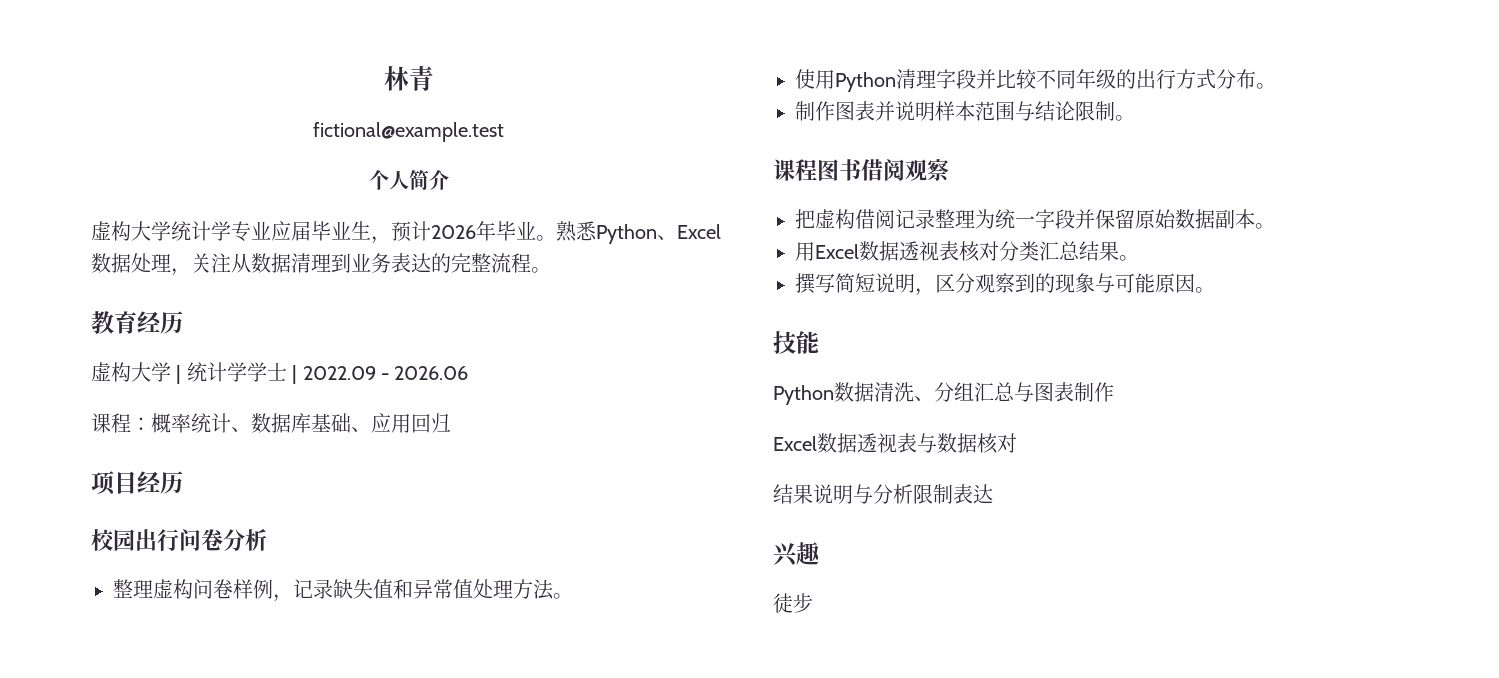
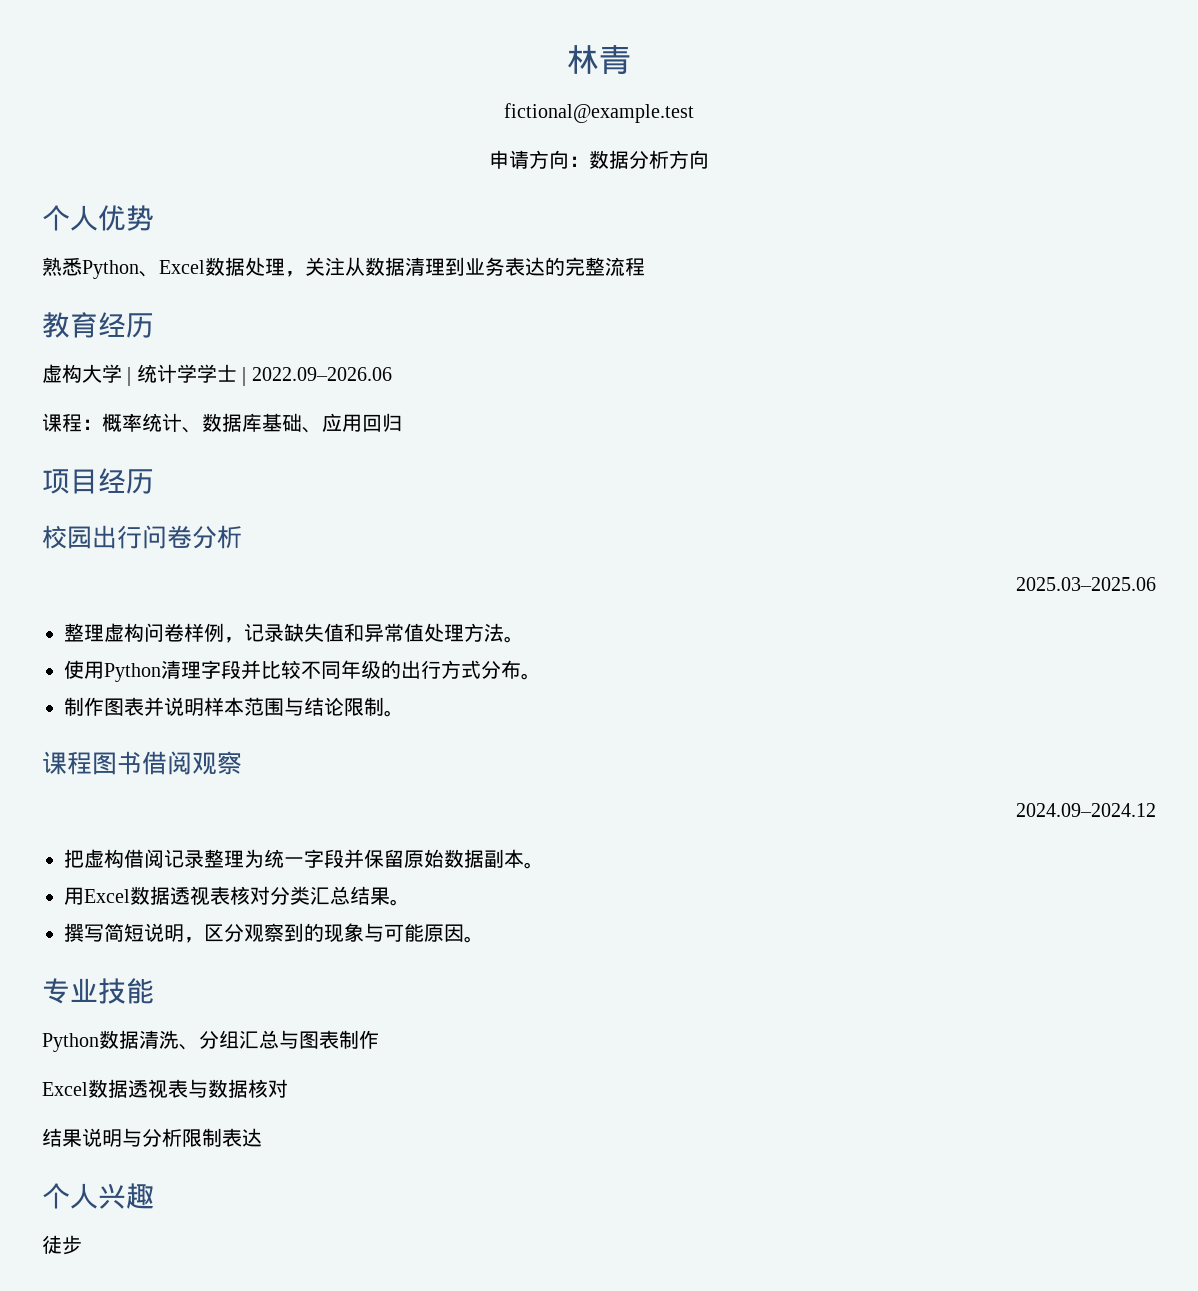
- 个人简介
- 虚构大学统计学专业应届毕业生，预计2026年毕业。熟悉Python、Excel数据处理，关注从数据清理到业务表达的完整流程。
+ 申请方向：数据分析方向
+ 个人优势
+ 熟悉Python、Excel数据处理，关注从数据清理到业务表达的完整流程
- 虚构大学 | 统计学学士 | 2022.09 - 2026.06
+ 虚构大学 | 统计学学士 | 2022.09–2026.06
+ 2025.03–2025.06
+ 2024.09–2024.12
- 技能
+ 专业技能
- 兴趣
+ 个人兴趣

